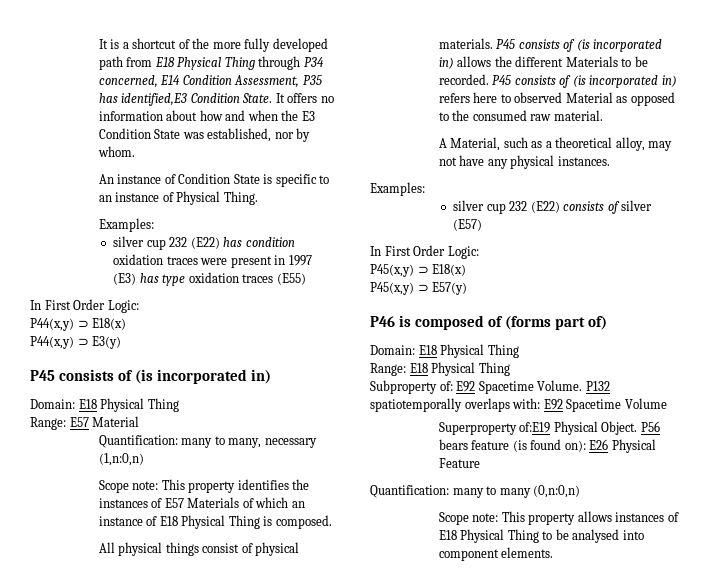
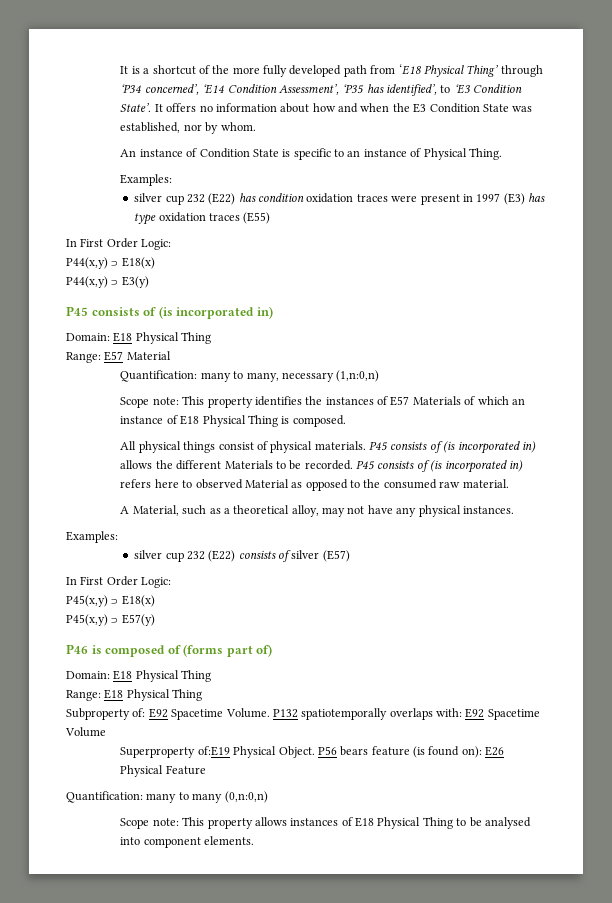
- It is a shortcut of the more fully developed path from E18 Physical Thing through P34 concerned, E14 Condition Assessment, P35 has identified,E3 Condition State.
+ It is a shortcut of the more fully developed path from ‘E18 Physical Thing’ through ‘P34 concerned’, ‘E14 Condition Assessment’, ‘P35 has identified’, to ‘E3 Condition State’.

